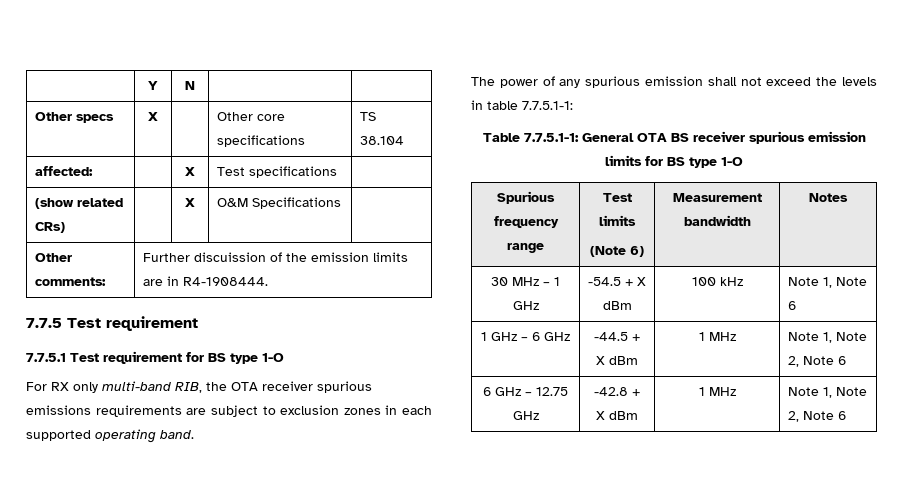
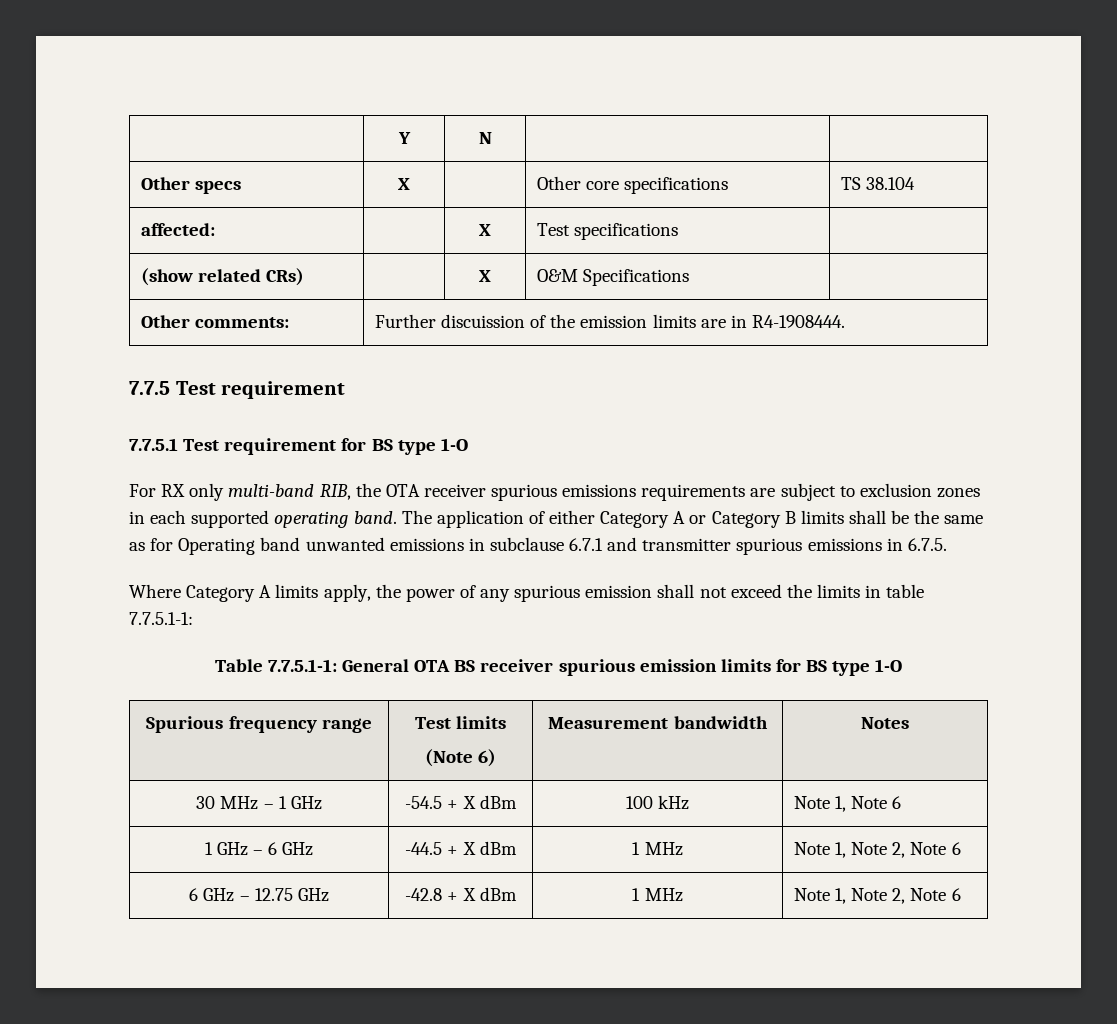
- For RX only multi-band RIB, the OTA receiver spurious emissions requirements are subject to exclusion zones in each supported operating band.
- The power of any spurious emission shall not exceed the levels in table 7.7.5.1-1:
+ For RX only multi-band RIB, the OTA receiver spurious emissions requirements are subject to exclusion zones in each supported operating band. The application of either Category A or Category B limits shall be the same as for Operating band unwanted emissions in subclause 6.7.1 and transmitter spurious emissions in 6.7.5.
+ Where Category A limits apply, the power of any spurious emission shall not exceed the limits in table 7.7.5.1-1:

